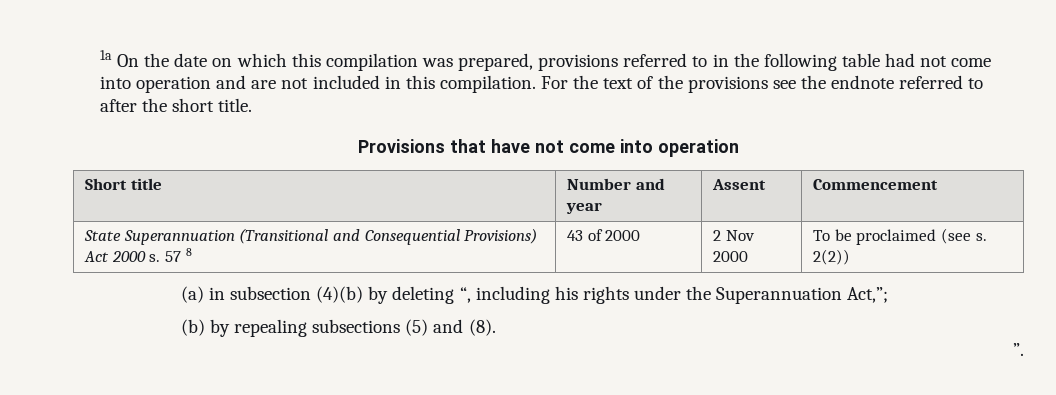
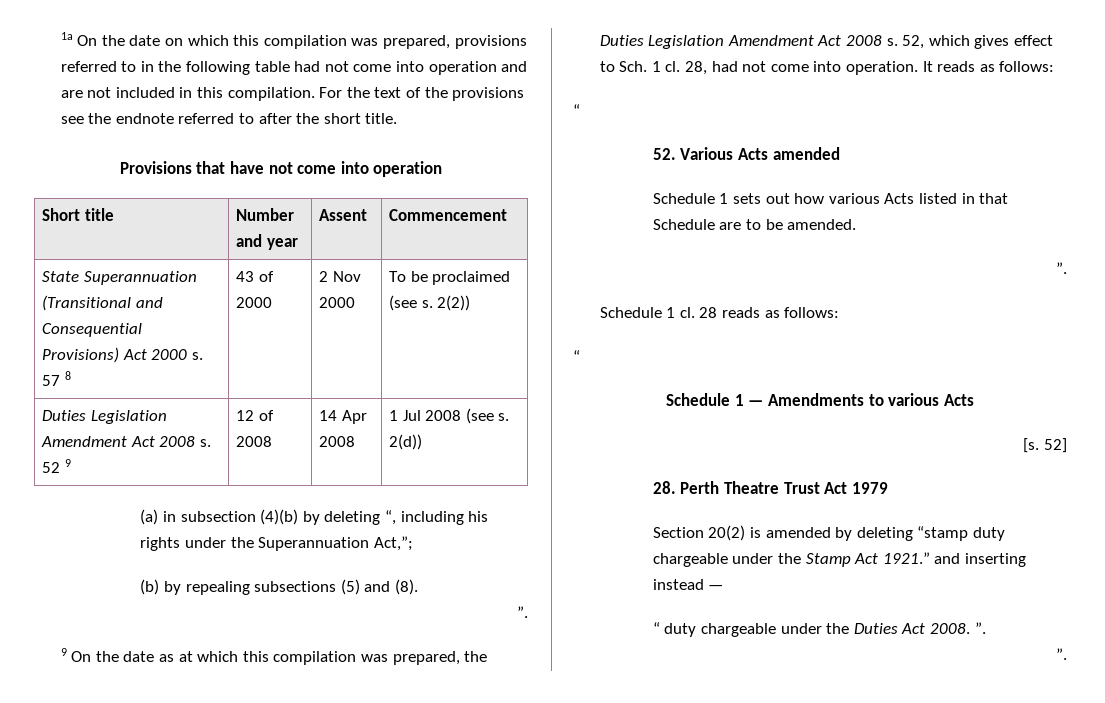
+ Duties Legislation Amendment Act 2008 s. 52 9 | 12 of 2008 | 14 Apr 2008 | 1 Jul 2008 (see s. 2(d))
+ 9 On the date as at which this compilation was prepared, the Duties Legislation Amendment Act 2008 s. 52, which gives effect to Sch. 1 cl. 28, had not come into operation. It reads as follows:
+ “
+ 52. Various Acts amended
+ Schedule 1 sets out how various Acts listed in that Schedule are to be amended.
+ ”.
+ Schedule 1 cl. 28 reads as follows:
+ “
+ Schedule 1 — Amendments to various Acts
+ [s. 52]
+ 28. Perth Theatre Trust Act 1979
+ Section 20(2) is amended by deleting “stamp duty chargeable under the Stamp Act 1921.” and inserting instead —
+ “ duty chargeable under the Duties Act 2008. ”.
+ ”.

